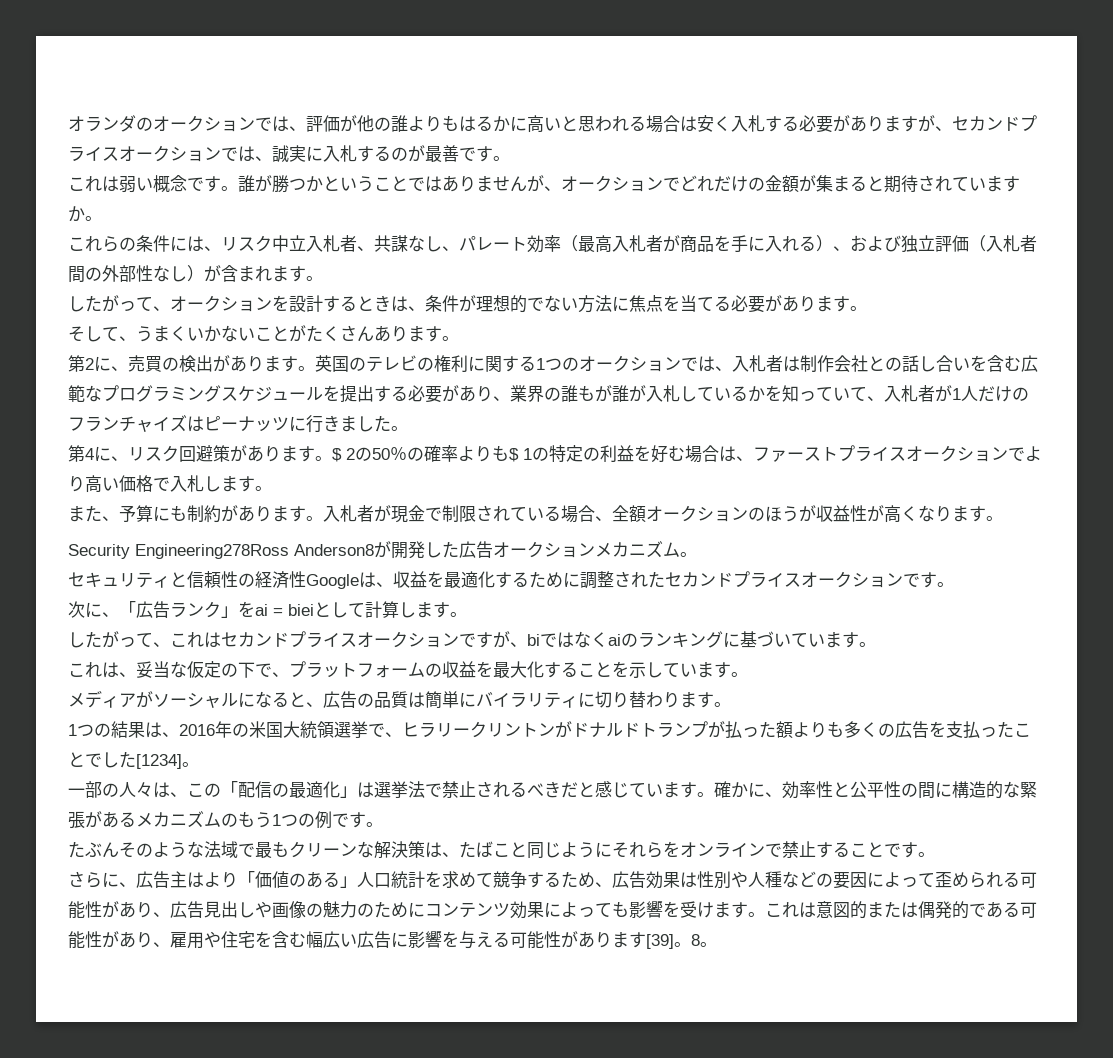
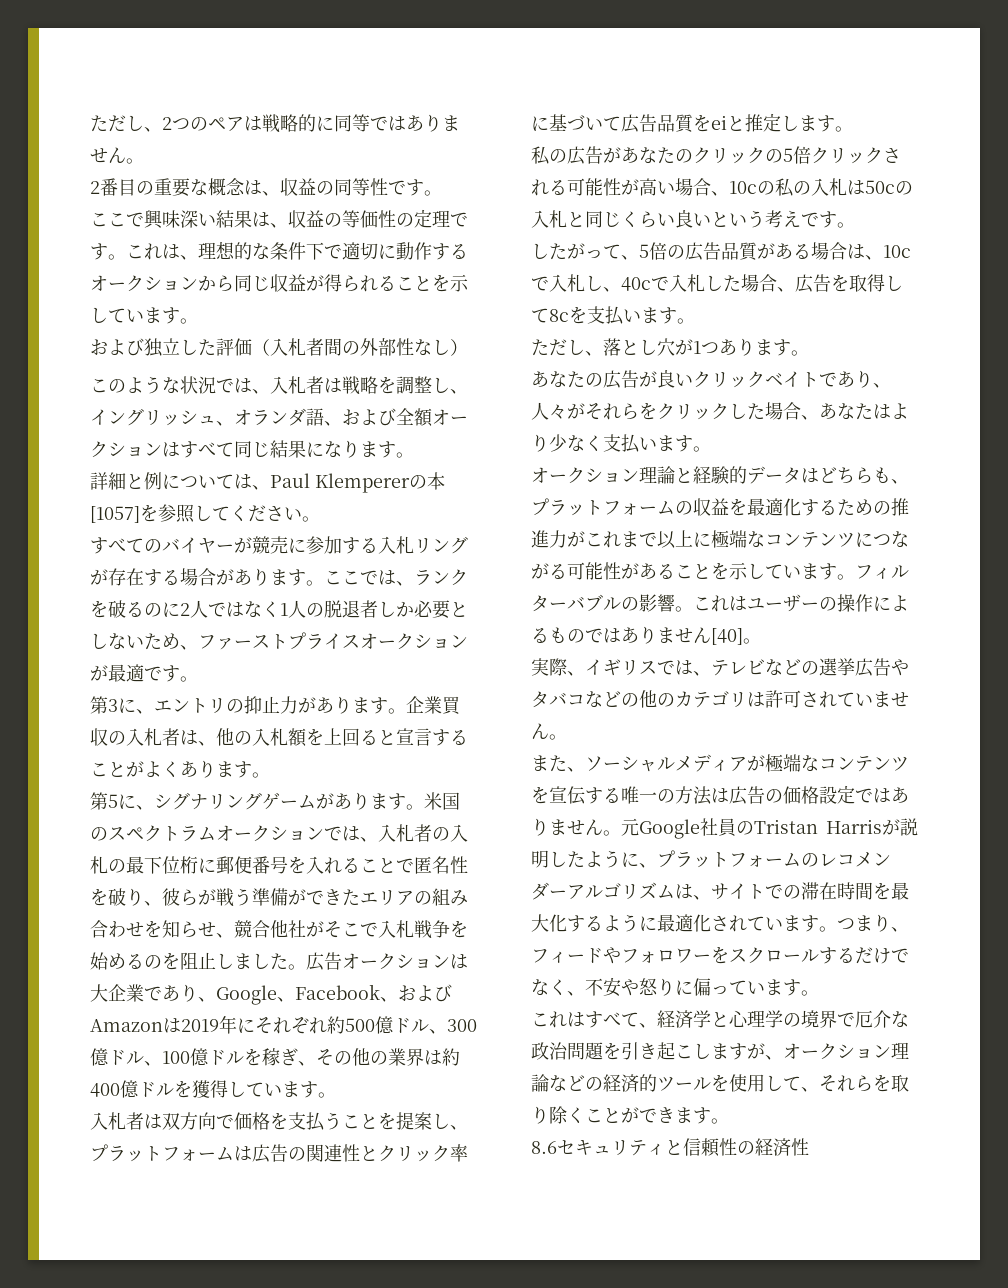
- オランダのオークションでは、評価が他の誰よりもはるかに高いと思われる場合は安く入札する必要がありますが、セカンドプライスオークションでは、誠実に入札するのが最善です。
- これは弱い概念です。誰が勝つかということではありませんが、オークションでどれだけの金額が集まると期待されていますか。
- これらの条件には、リスク中立入札者、共謀なし、パレート効率（最高入札者が商品を手に入れる）、および独立評価（入札者間の外部性なし）が含まれます。
- したがって、オークションを設計するときは、条件が理想的でない方法に焦点を当てる必要があります。
- そして、うまくいかないことがたくさんあります。
- 第2に、売買の検出があります。英国のテレビの権利に関する1つのオークションでは、入札者は制作会社との話し合いを含む広範なプログラミングスケジュールを提出する必要があり、業界の誰もが誰が入札しているかを知っていて、入札者が1人だけのフランチャイズはピーナッツに行きました。
- 第4に、リスク回避策があります。$ 2の50％の確率よりも$ 1の特定の利益を好む場合は、ファーストプライスオークションでより高い価格で入札します。
- また、予算にも制約があります。入札者が現金で制限されている場合、全額オークションのほうが収益性が高くなります。
- Security Engineering278Ross Anderson8が開発した広告オークションメカニズム。
- セキュリティと信頼性の経済性Googleは、収益を最適化するために調整されたセカンドプライスオークションです。
- 次に、「広告ランク」をai = bieiとして計算します。
- したがって、これはセカンドプライスオークションですが、biではなくaiのランキングに基づいています。
- これは、妥当な仮定の下で、プラットフォームの収益を最大化することを示しています。
- メディアがソーシャルになると、広告の品質は簡単にバイラリティに切り替わります。
- 1つの結果は、2016年の米国大統領選挙で、ヒラリークリントンがドナルドトランプが払った額よりも多くの広告を支払ったことでした[1234]。
- 一部の人々は、この「配信の最適化」は選挙法で禁止されるべきだと感じています。確かに、効率性と公平性の間に構造的な緊張があるメカニズムのもう1つの例です。
- たぶんそのような法域で最もクリーンな解決策は、たばこと同じようにそれらをオンラインで禁止することです。
- さらに、広告主はより「価値のある」人口統計を求めて競争するため、広告効果は性別や人種などの要因によって歪められる可能性があり、広告見出しや画像の魅力のためにコンテンツ効果によっても影響を受けます。これは意図的または偶発的である可能性があり、雇用や住宅を含む幅広い広告に影響を与える可能性があります[39]。8。
+ ただし、2つのペアは戦略的に同等ではありません。
+ 2番目の重要な概念は、収益の同等性です。
+ ここで興味深い結果は、収益の等価性の定理です。これは、理想的な条件下で適切に動作するオークションから同じ収益が得られることを示しています。
+ および独立した評価（入札者間の外部性なし）
+ このような状況では、入札者は戦略を調整し、イングリッシュ、オランダ語、および全額オークションはすべて同じ結果になります。
+ 詳細と例については、Paul Klempererの本[1057]を参照してください。
+ すべてのバイヤーが競売に参加する入札リングが存在する場合があります。ここでは、ランクを破るのに2人ではなく1人の脱退者しか必要としないため、ファーストプライスオークションが最適です。
+ 第3に、エントリの抑止力があります。企業買収の入札者は、他の入札額を上回ると宣言することがよくあります。
+ 第5に、シグナリングゲームがあります。米国のスペクトラムオークションでは、入札者の入札の最下位桁に郵便番号を入れることで匿名性を破り、彼らが戦う準備ができたエリアの組み合わせを知らせ、競合他社がそこで入札戦争を始めるのを阻止しました。広告オークションは大企業であり、Google、Facebook、およびAmazonは2019年にそれぞれ約500億ドル、300億ドル、100億ドルを稼ぎ、その他の業界は約400億ドルを獲得しています。
+ 入札者は双方向で価格を支払うことを提案し、プラットフォームは広告の関連性とクリック率に基づいて広告品質をeiと推定します。
+ 私の広告があなたのクリックの5倍クリックされる可能性が高い場合、10cの私の入札は50cの入札と同じくらい良いという考えです。
+ したがって、5倍の広告品質がある場合は、10cで入札し、40cで入札した場合、広告を取得して8cを支払います。
+ ただし、落とし穴が1つあります。
+ あなたの広告が良いクリックベイトであり、人々がそれらをクリックした場合、あなたはより少なく支払います。
+ オークション理論と経験的データはどちらも、プラットフォームの収益を最適化するための推進力がこれまで以上に極端なコンテンツにつながる可能性があることを示しています。フィルターバブルの影響。これはユーザーの操作によるものではありません[40]。
+ 実際、イギリスでは、テレビなどの選挙広告やタバコなどの他のカテゴリは許可されていません。
+ また、ソーシャルメディアが極端なコンテンツを宣伝する唯一の方法は広告の価格設定ではありません。元Google社員のTristan Harrisが説明したように、プラットフォームのレコメンダーアルゴリズムは、サイトでの滞在時間を最大化するように最適化されています。つまり、フィードやフォロワーをスクロールするだけでなく、不安や怒りに偏っています。
+ これはすべて、経済学と心理学の境界で厄介な政治問題を引き起こしますが、オークション理論などの経済的ツールを使用して、それらを取り除くことができます。
+ 8.6セキュリティと信頼性の経済性

